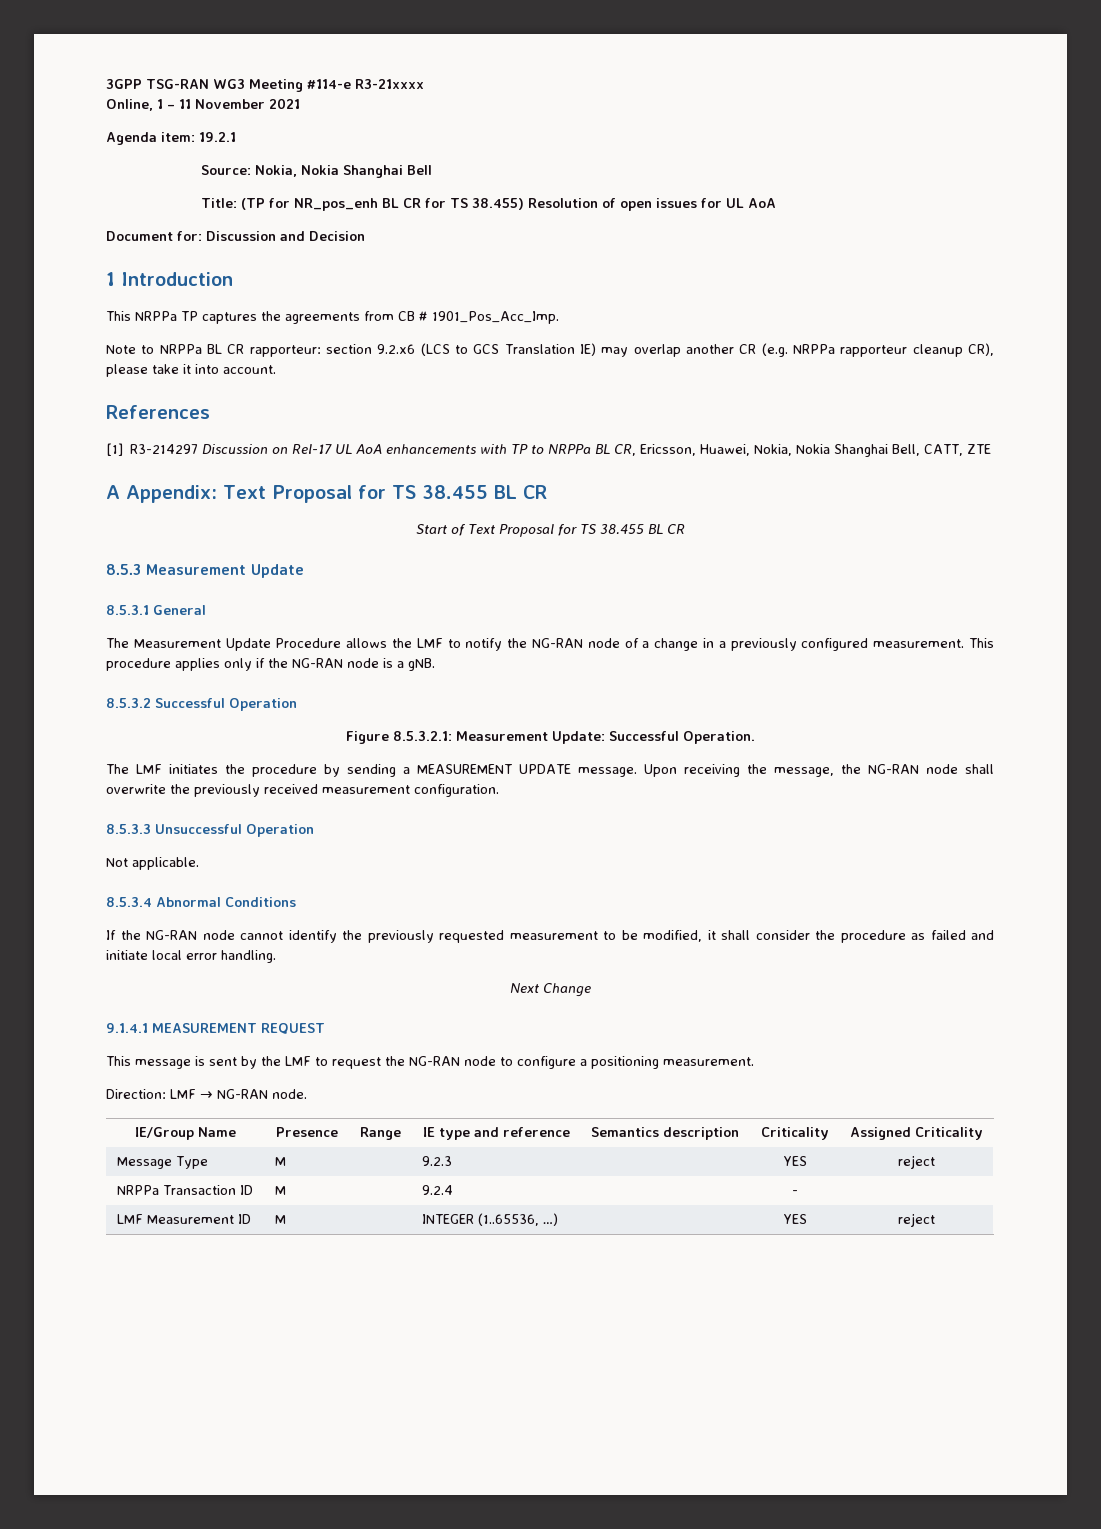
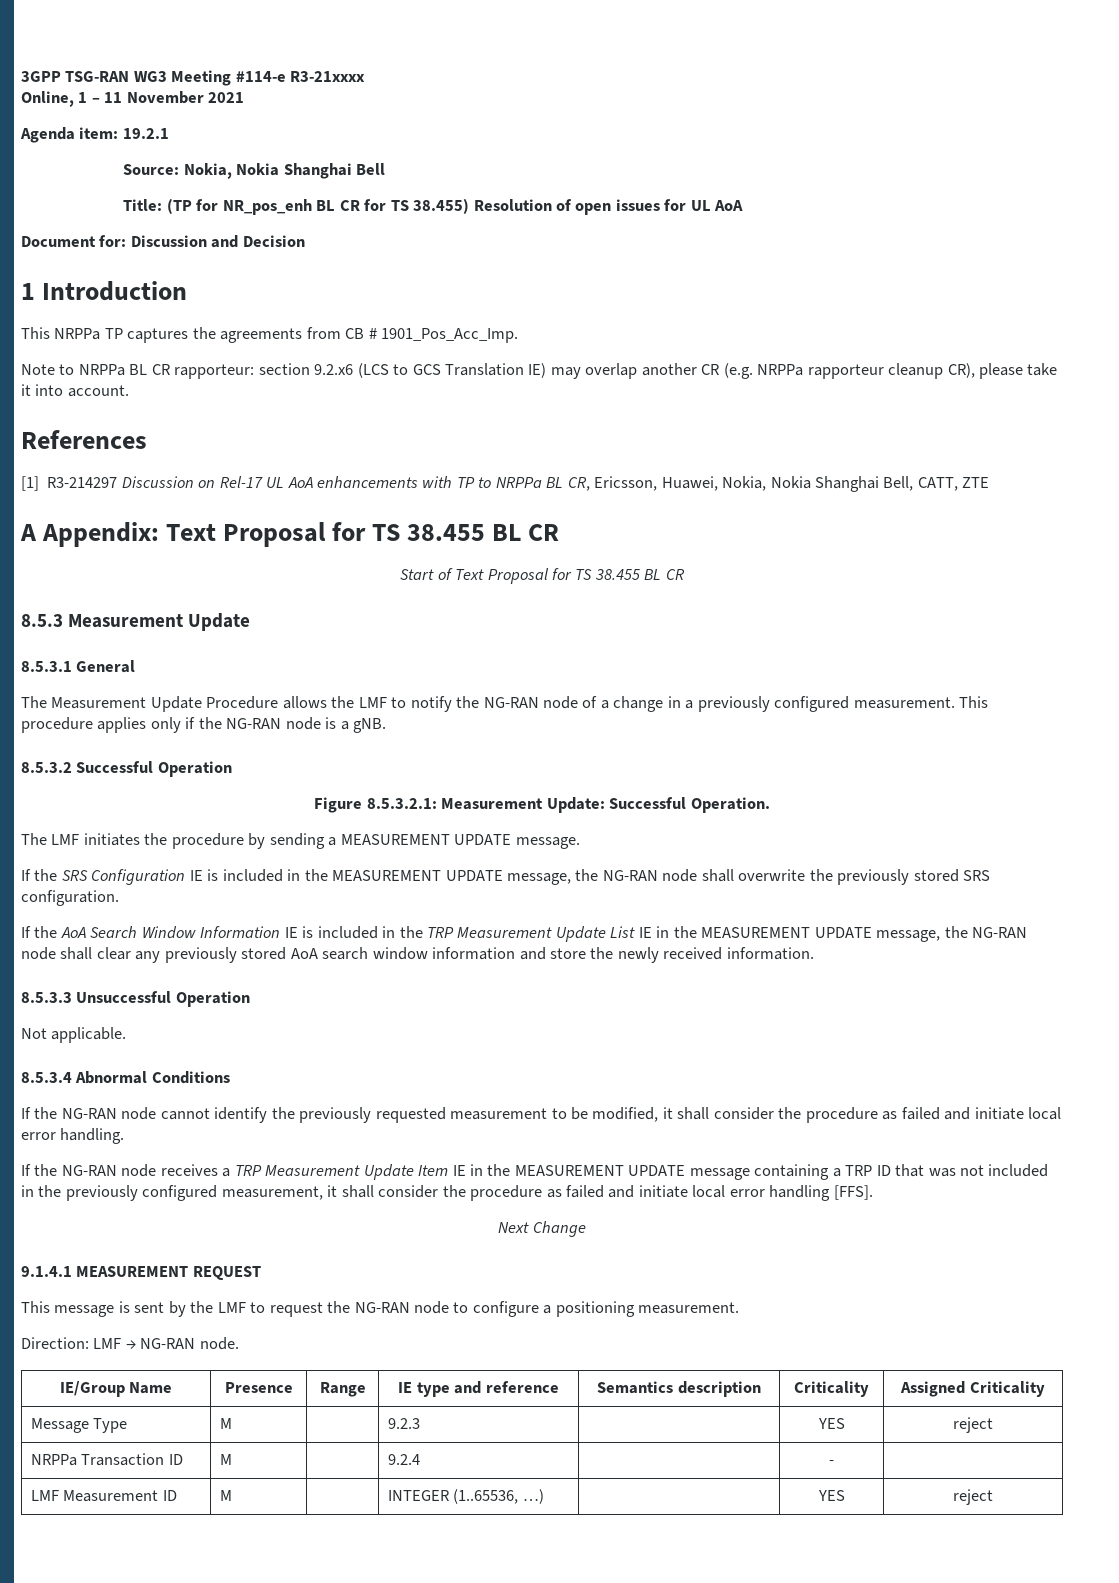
- The LMF initiates the procedure by sending a MEASUREMENT UPDATE message. Upon receiving the message, the NG-RAN node shall overwrite the previously received measurement configuration.
+ The LMF initiates the procedure by sending a MEASUREMENT UPDATE message.
+ If the SRS Configuration IE is included in the MEASUREMENT UPDATE message, the NG-RAN node shall overwrite the previously stored SRS configuration.
+ If the AoA Search Window Information IE is included in the TRP Measurement Update List IE in the MEASUREMENT UPDATE message, the NG-RAN node shall clear any previously stored AoA search window information and store the newly received information.
+ If the NG-RAN node receives a TRP Measurement Update Item IE in the MEASUREMENT UPDATE message containing a TRP ID that was not included in the previously configured measurement, it shall consider the procedure as failed and initiate local error handling [FFS].

